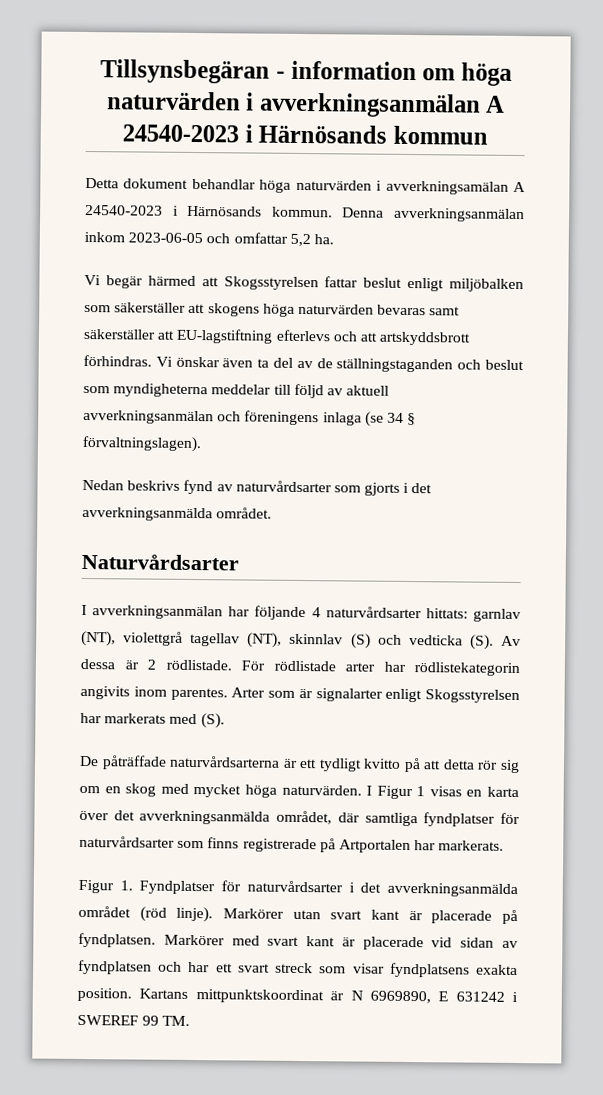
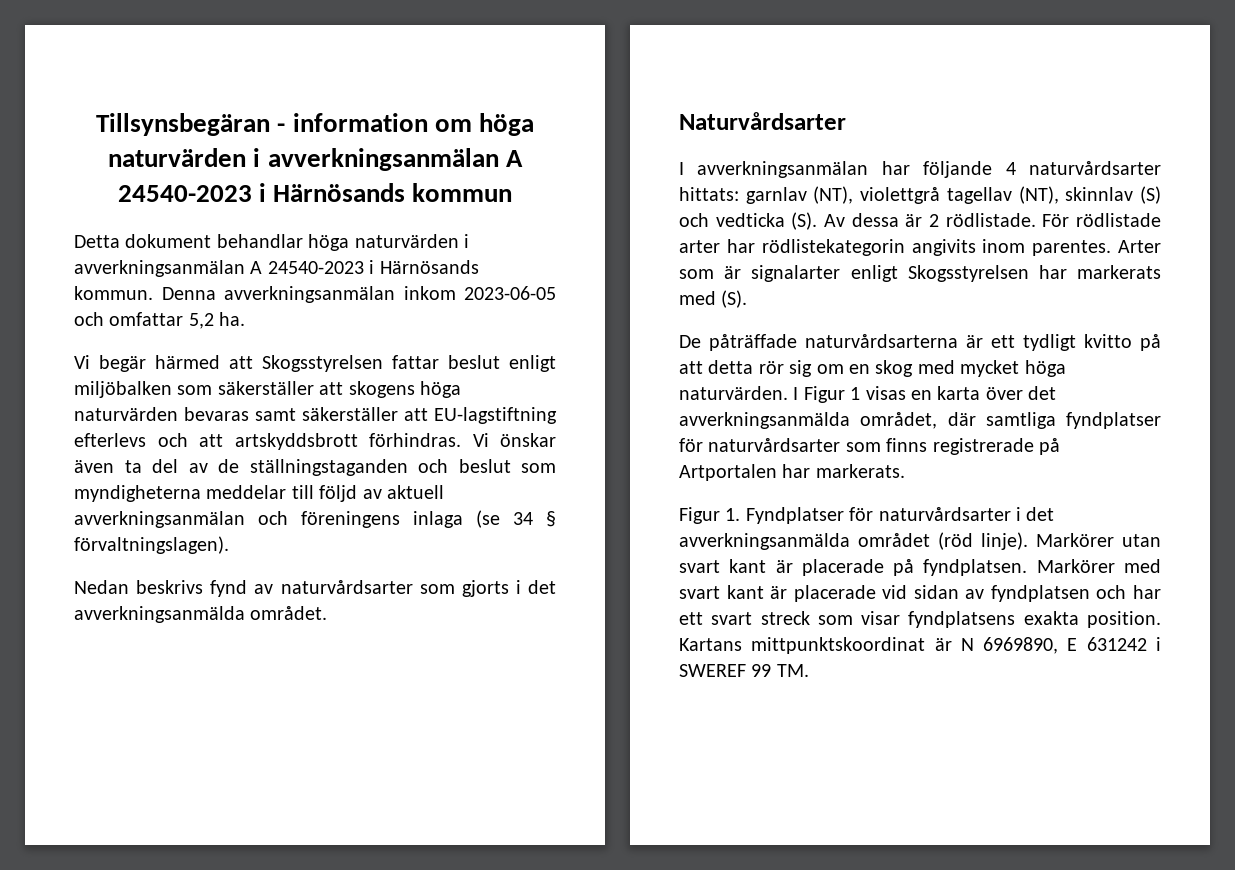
- Detta dokument behandlar höga naturvärden i avverkningsamälan A 24540-2023 i Härnösands kommun.
+ Detta dokument behandlar höga naturvärden i avverkningsanmälan A 24540-2023 i Härnösands kommun.

